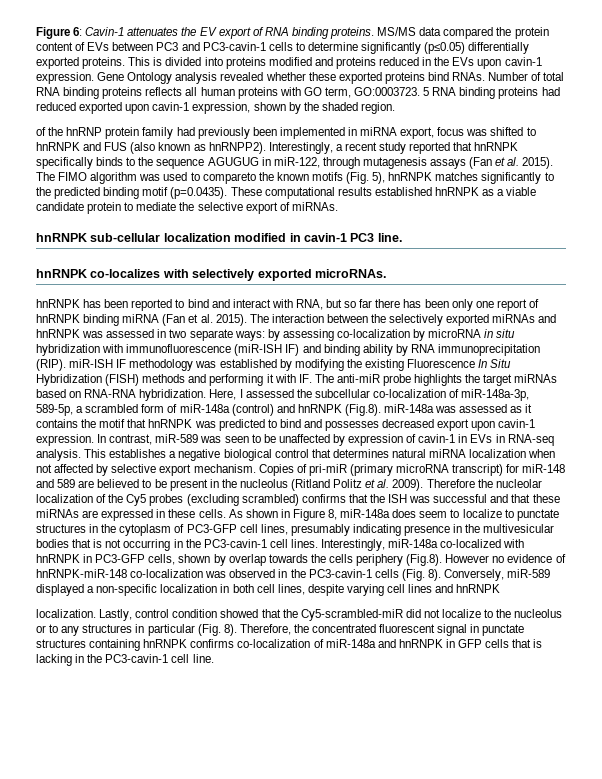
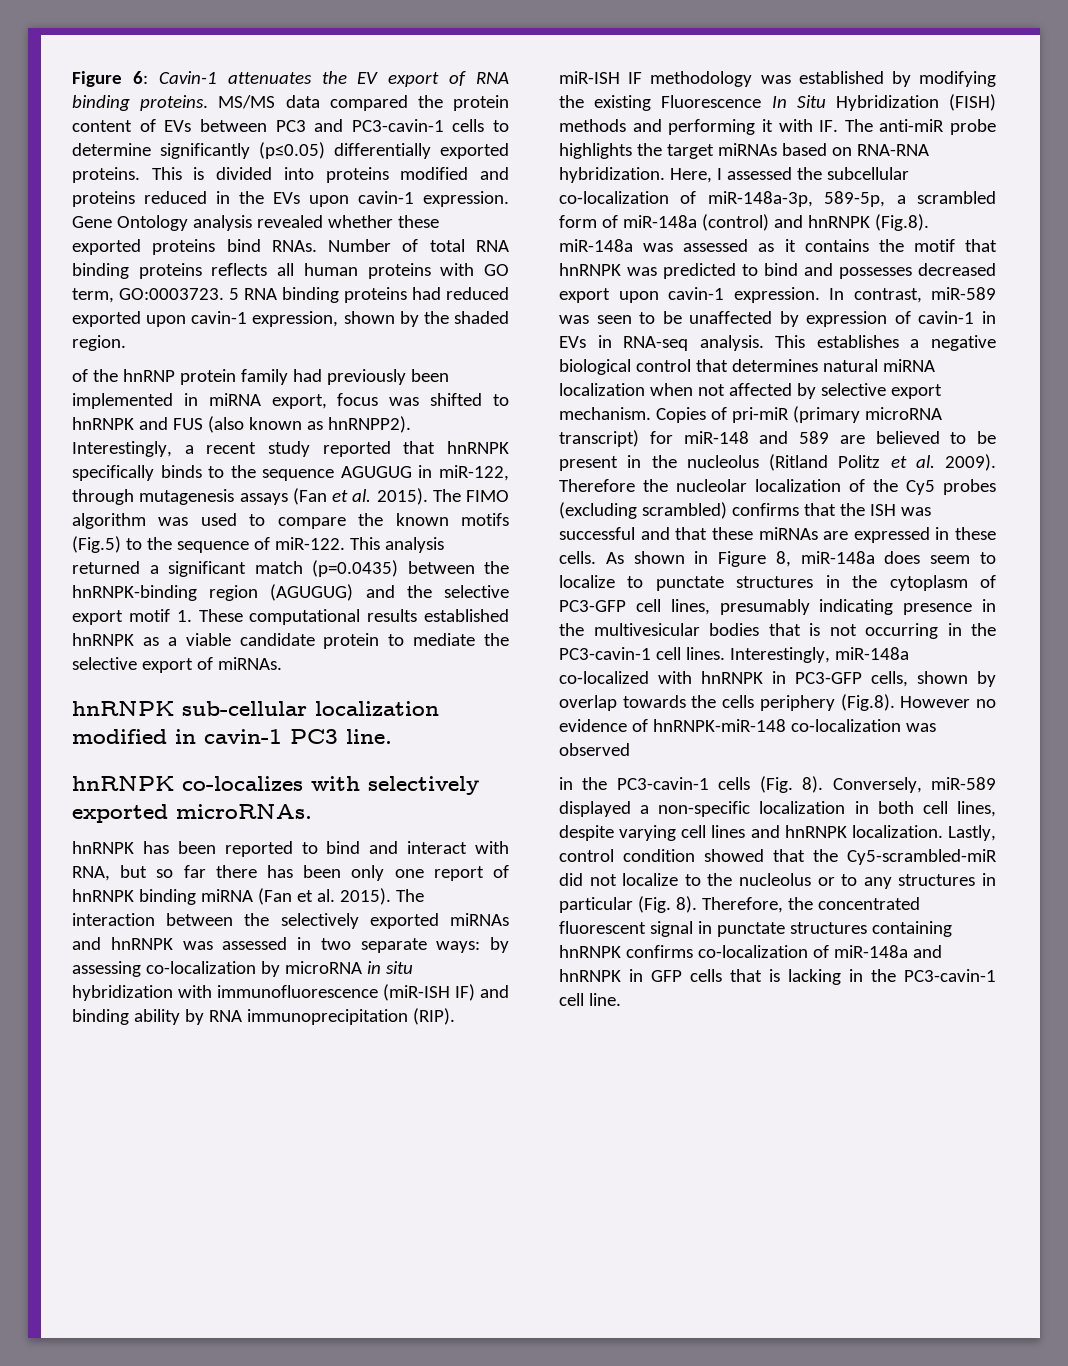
- The FIMO algorithm was used to compareto the known motifs (Fig. 5), hnRNPK matches significantly to the predicted binding motif (p=0.0435). These computational results established hnRNPK as a viable candidate protein to mediate the selective export of miRNAs.
+ The FIMO algorithm was used to compare the known motifs (Fig.5) to the sequence of miR-122. This analysis returned a significant match (p=0.0435) between the hnRNPK-binding region (AGUGUG) and the selective export motif 1. These computational results established hnRNPK as a viable candidate protein to mediate the selective export of miRNAs.
- Interestingly, miR-148a co-localized with hnRNPK in PC3-GFP cells, shown by overlap towards the cells periphery (Fig.8). However no evidence of hnRNPK-miR-148 co-localization was observed in the PC3-cavin-1 cells (Fig. 8).
+ Interestingly, miR-148a co-localized with hnRNPK in PC3-GFP cells, shown by overlap towards the cells periphery (Fig.8). However no evidence of hnRNPK-miR-148 co-localization was observed
+ in the PC3-cavin-1 cells (Fig. 8).
- Conversely, miR-589 displayed a non-specific localization in both cell lines, despite varying cell lines and hnRNPK
- localization.
+ Conversely, miR-589 displayed a non-specific localization in both cell lines, despite varying cell lines and hnRNPK localization.

